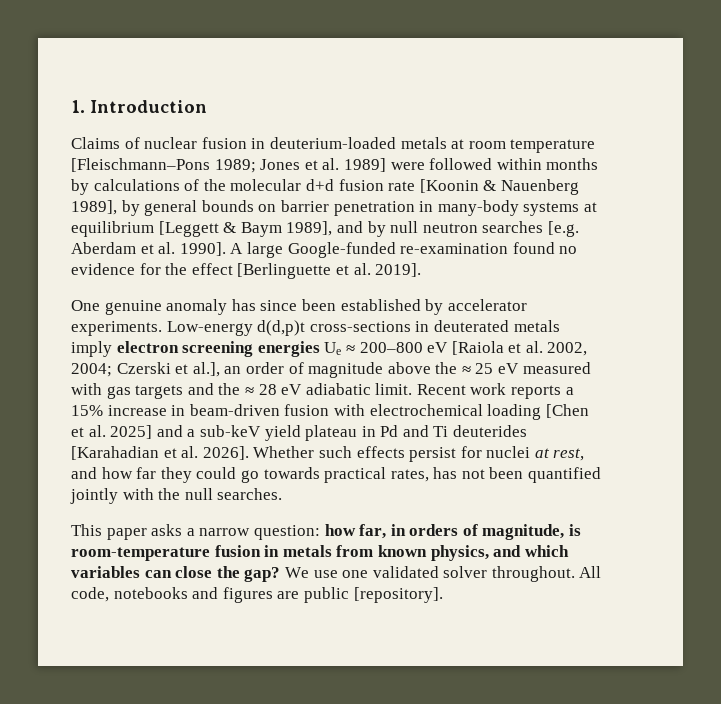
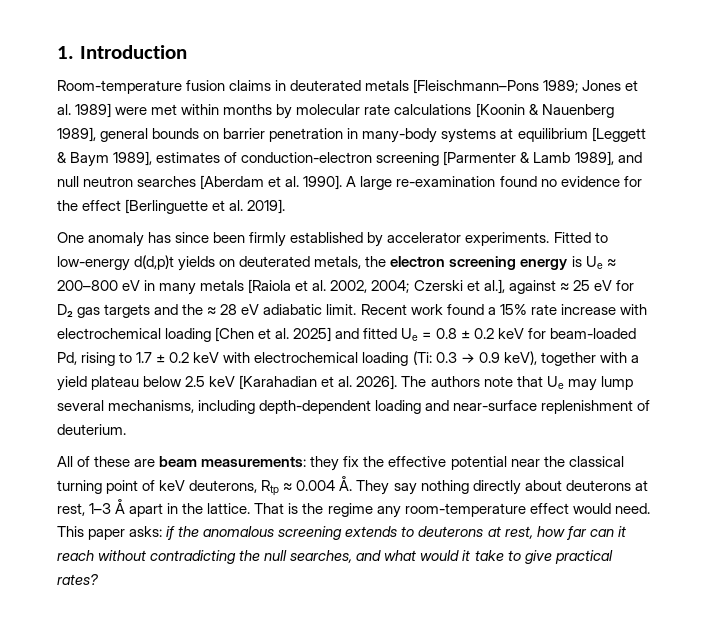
- Claims of nuclear fusion in deuterium-loaded metals at room temperature [Fleischmann–Pons 1989; Jones et al. 1989] were followed within months by calculations of the molecular d+d fusion rate [Koonin & Nauenberg 1989], by general bounds on barrier penetration in many-body systems at equilibrium [Leggett & Baym 1989], and by null neutron searches [e.g. Aberdam et al. 1990].
+ Room-temperature fusion claims in deuterated metals [Fleischmann–Pons 1989; Jones et al. 1989] were met within months by molecular rate calculations [Koonin & Nauenberg 1989], general bounds on barrier penetration in many-body systems at equilibrium [Leggett & Baym 1989], estimates of conduction-electron screening [Parmenter & Lamb 1989], and null neutron searches [Aberdam et al. 1990].
- A large Google-funded re-examination found no evidence for the effect [Berlinguette et al. 2019].
+ A large re-examination found no evidence for the effect [Berlinguette et al. 2019].
- One genuine anomaly has since been established by accelerator experiments.
+ One anomaly has since been firmly established by accelerator experiments.
- Low-energy d(d,p)t cross-sections in deuterated metals imply electron screening energies Ue ≈ 200–800 eV [Raiola et al. 2002, 2004; Czerski et al.], an order of magnitude above the ≈ 25 eV measured with gas targets and the ≈ 28 eV adiabatic limit.
+ Fitted to low-energy d(d,p)t yields on deuterated metals, the electron screening energy is Ue ≈ 200–800 eV in many metals [Raiola et al. 2002, 2004; Czerski et al.], against ≈ 25 eV for D₂ gas targets and the ≈ 28 eV adiabatic limit.
- Recent work reports a 15% increase in beam-driven fusion with electrochemical loading [Chen et al. 2025] and a sub-keV yield plateau in Pd and Ti deuterides [Karahadian et al. 2026]. Whether such effects persist for nuclei at rest, and how far they could go towards practical rates, has not been quantified jointly with the null searches.
- This paper asks a narrow question: how far, in orders of magnitude, is room-temperature fusion in metals from known physics, and which variables can close the gap? We use one validated solver throughout. All code, notebooks and figures are public [repository].
+ Recent work found a 15% rate increase with electrochemical loading [Chen et al. 2025] and fitted Ue = 0.8 ± 0.2 keV for beam-loaded Pd, rising to 1.7 ± 0.2 keV with electrochemical loading (Ti: 0.3 → 0.9 keV), together with a yield plateau below 2.5 keV [Karahadian et al. 2026]. The authors note that Ue may lump several mechanisms, including depth-dependent loading and near-surface replenishment of deuterium.
+ All of these are beam measurements: they fix the effective potential near the classical turning point of keV deuterons, Rtp ≈ 0.004 Å. They say nothing directly about deuterons at rest, 1–3 Å apart in the lattice. That is the regime any room-temperature effect would need. This paper asks: if the anomalous screening extends to deuterons at rest, how far can it reach without contradicting the null searches, and what would it take to give practical rates?

